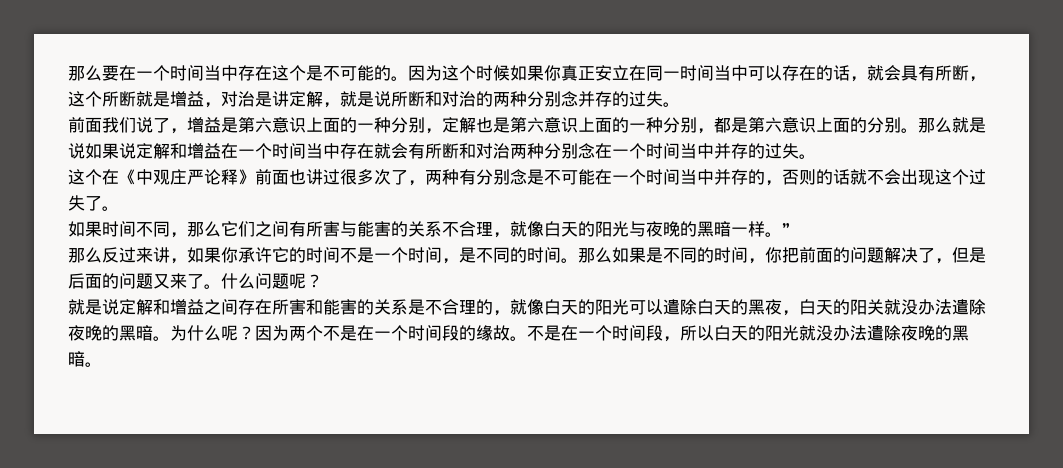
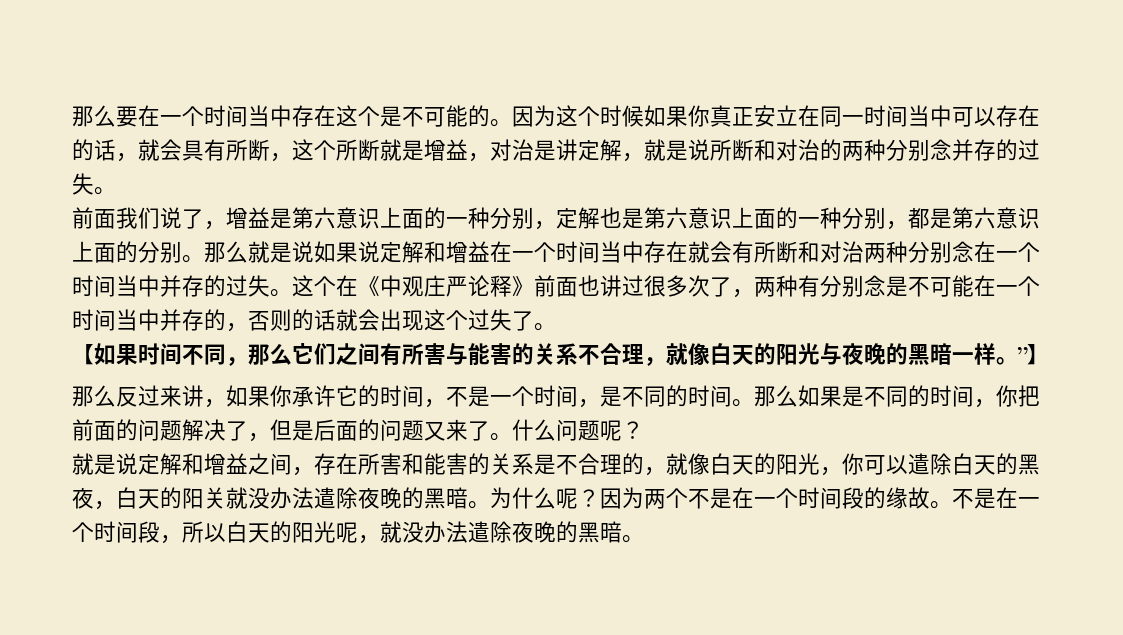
- 那么就是说如果说定解和增益在一个时间当中存在就会有所断和对治两种分别念在一个时间当中并存的过失。
- 这个在《中观庄严论释》前面也讲过很多次了，两种有分别念是不可能在一个时间当中并存的，否则的话就不会出现这个过失了。
+ 那么就是说如果说定解和增益在一个时间当中存在就会有所断和对治两种分别念在一个时间当中并存的过失。这个在《中观庄严论释》前面也讲过很多次了，两种有分别念是不可能在一个时间当中并存的，否则的话就会出现这个过失了。
- 如果时间不同，那么它们之间有所害与能害的关系不合理，就像白天的阳光与夜晚的黑暗一样。”
+ 【如果时间不同，那么它们之间有所害与能害的关系不合理，就像白天的阳光与夜晚的黑暗一样。”】
- 那么反过来讲，如果你承许它的时间不是一个时间，是不同的时间。
+ 那么反过来讲，如果你承许它的时间，不是一个时间，是不同的时间。
- 就是说定解和增益之间存在所害和能害的关系是不合理的，就像白天的阳光可以遣除白天的黑夜，白天的阳关就没办法遣除夜晚的黑暗。
+ 就是说定解和增益之间，存在所害和能害的关系是不合理的，就像白天的阳光，你可以遣除白天的黑夜，白天的阳关就没办法遣除夜晚的黑暗。
- 不是在一个时间段，所以白天的阳光就没办法遣除夜晚的黑暗。
+ 不是在一个时间段，所以白天的阳光呢，就没办法遣除夜晚的黑暗。

